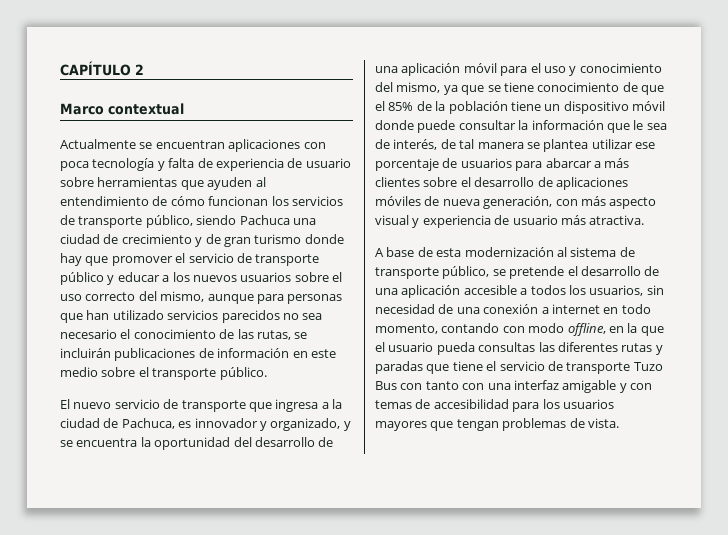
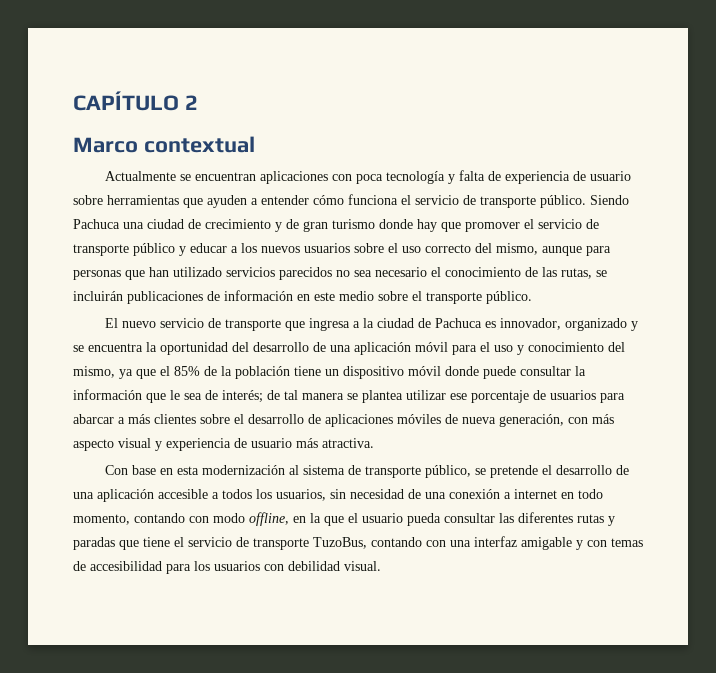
- Actualmente se encuentran aplicaciones con poca tecnología y falta de experiencia de usuario sobre herramientas que ayuden al entendimiento de cómo funcionan los servicios de transporte público, siendo Pachuca una ciudad de crecimiento y de gran turismo donde hay que promover el servicio de transporte público y educar a los nuevos usuarios sobre el uso correcto del mismo, aunque para personas que han utilizado servicios parecidos no sea necesario el conocimiento de las rutas, se incluirán publicaciones de información en este medio sobre el transporte público.
+ Actualmente se encuentran aplicaciones con poca tecnología y falta de experiencia de usuario sobre herramientas que ayuden a entender cómo funciona el servicio de transporte público. Siendo Pachuca una ciudad de crecimiento y de gran turismo donde hay que promover el servicio de transporte público y educar a los nuevos usuarios sobre el uso correcto del mismo, aunque para personas que han utilizado servicios parecidos no sea necesario el conocimiento de las rutas, se incluirán publicaciones de información en este medio sobre el transporte público.
- El nuevo servicio de transporte que ingresa a la ciudad de Pachuca, es innovador y organizado, y se encuentra la oportunidad del desarrollo de una aplicación móvil para el uso y conocimiento del mismo, ya que se tiene conocimiento de que el 85% de la población tiene un dispositivo móvil donde puede consultar la información que le sea de interés, de tal manera se plantea utilizar ese porcentaje de usuarios para abarcar a más clientes sobre el desarrollo de aplicaciones móviles de nueva generación, con más aspecto visual y experiencia de usuario más atractiva.
+ El nuevo servicio de transporte que ingresa a la ciudad de Pachuca es innovador, organizado y se encuentra la oportunidad del desarrollo de una aplicación móvil para el uso y conocimiento del mismo, ya que el 85% de la población tiene un dispositivo móvil donde puede consultar la información que le sea de interés; de tal manera se plantea utilizar ese porcentaje de usuarios para abarcar a más clientes sobre el desarrollo de aplicaciones móviles de nueva generación, con más aspecto visual y experiencia de usuario más atractiva.
- A base de esta modernización al sistema de transporte público, se pretende el desarrollo de una aplicación accesible a todos los usuarios, sin necesidad de una conexión a internet en todo momento, contando con modo offline, en la que el usuario pueda consultas las diferentes rutas y paradas que tiene el servicio de transporte Tuzo Bus con tanto con una interfaz amigable y con temas de accesibilidad para los usuarios mayores que tengan problemas de vista.
+ Con base en esta modernización al sistema de transporte público, se pretende el desarrollo de una aplicación accesible a todos los usuarios, sin necesidad de una conexión a internet en todo momento, contando con modo offline, en la que el usuario pueda consultar las diferentes rutas y paradas que tiene el servicio de transporte TuzoBus, contando con una interfaz amigable y con temas de accesibilidad para los usuarios con debilidad visual.

